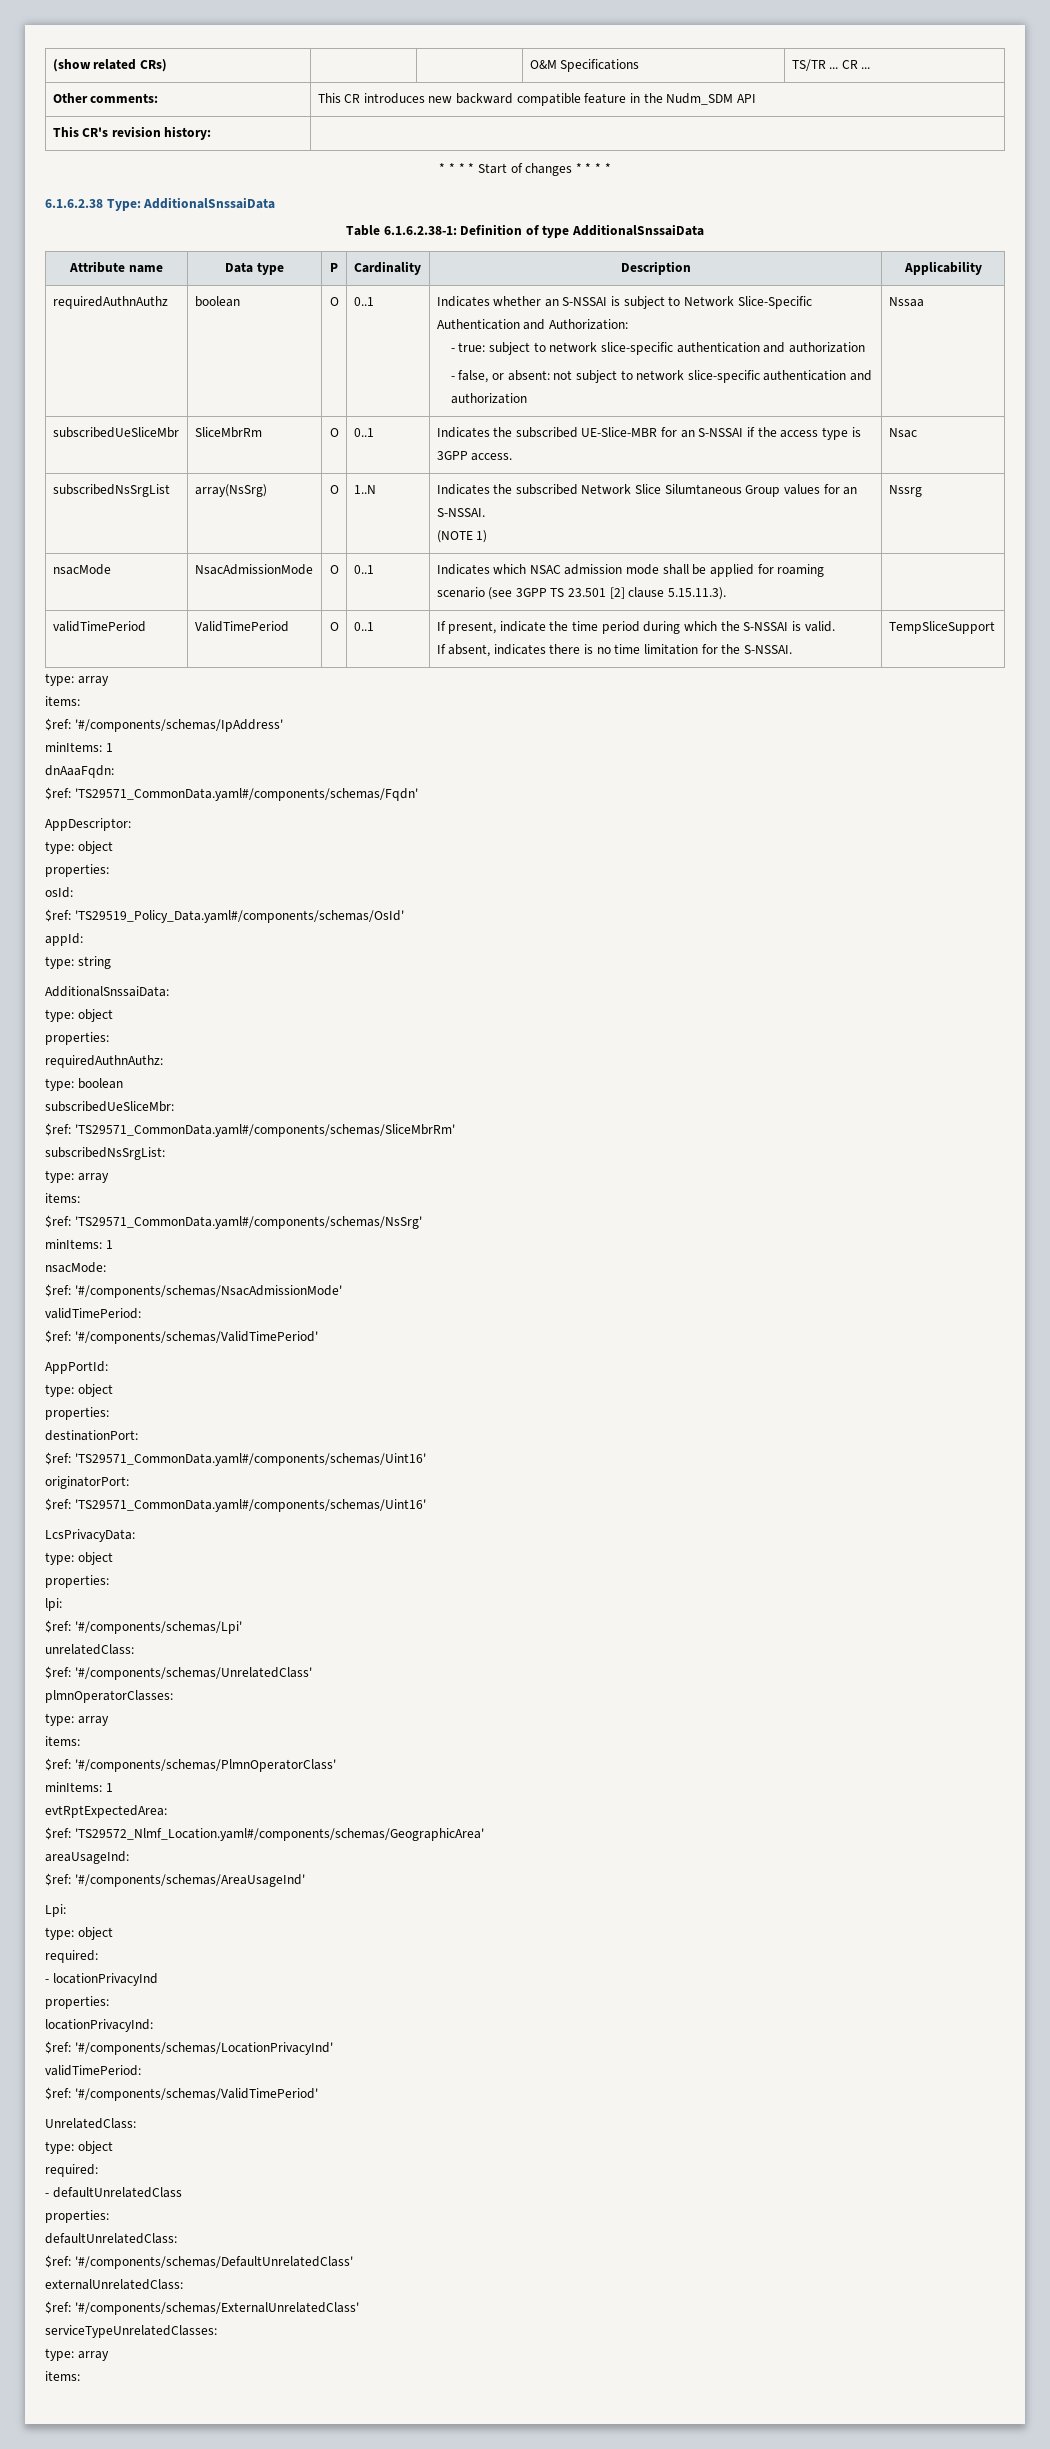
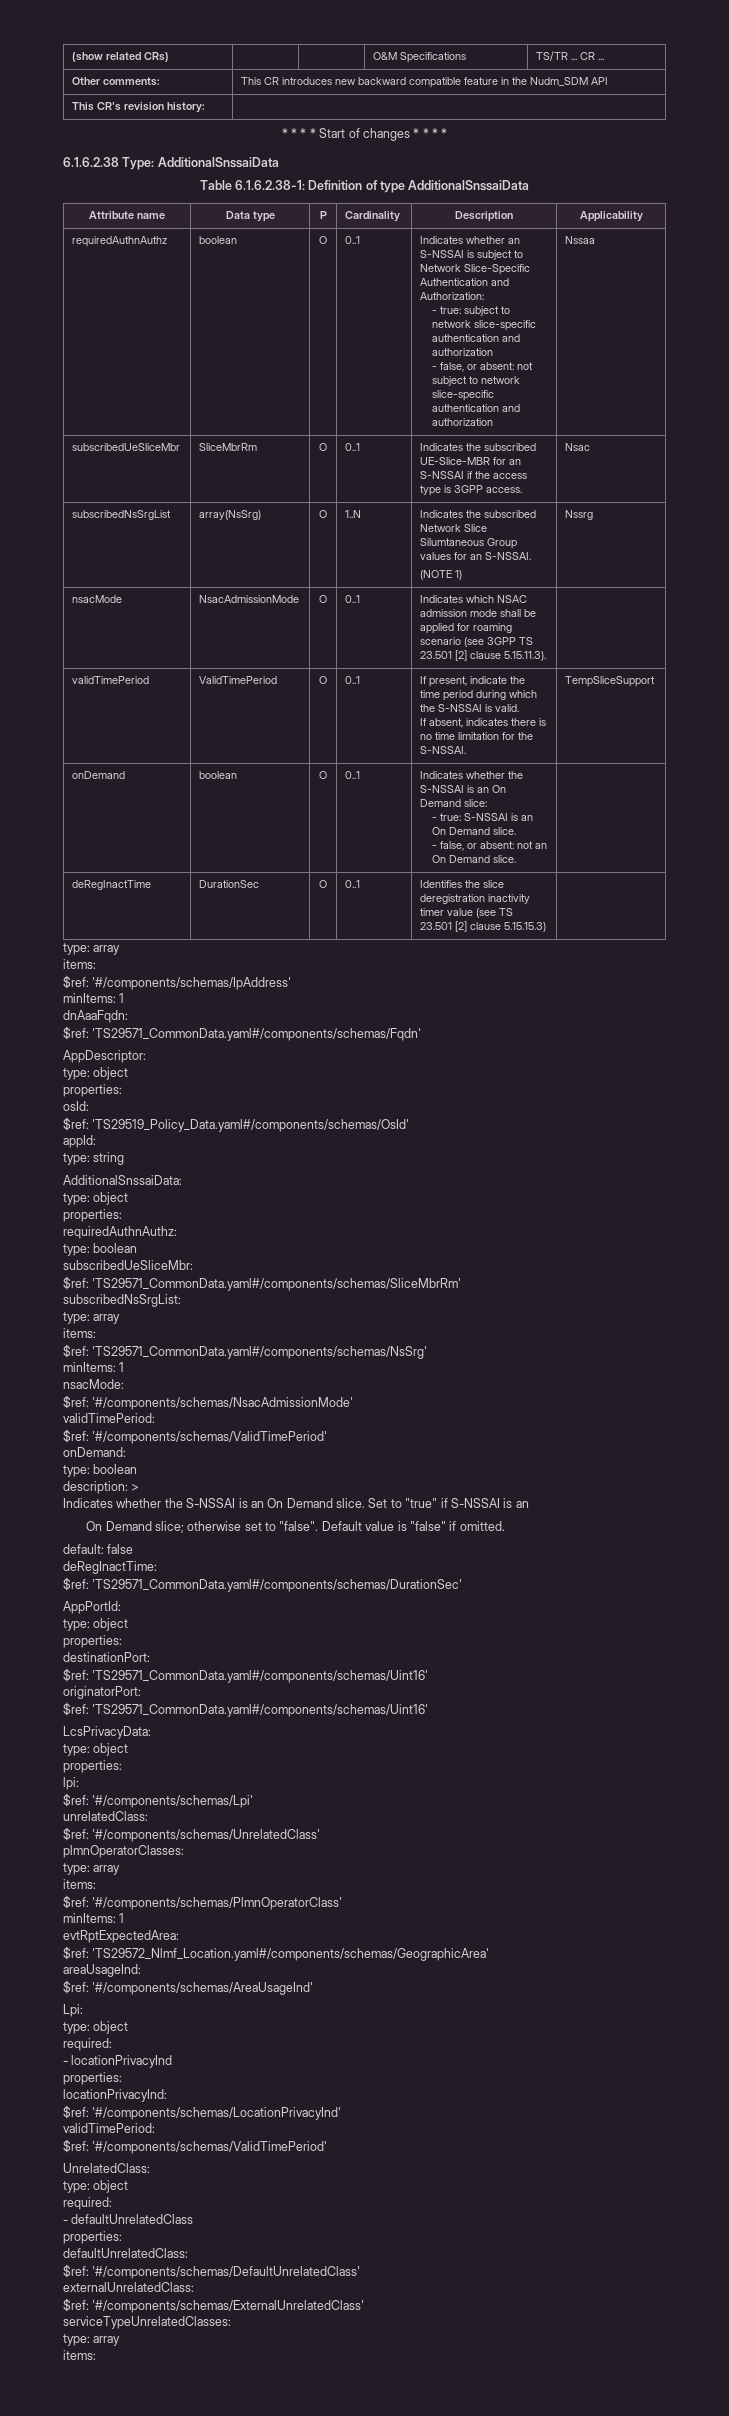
+ onDemand | boolean | O | 0..1 | Indicates whether the S-NSSAI is an On Demand slice:
+ - true: S-NSSAI is an On Demand slice.
+ - false, or absent: not an On Demand slice. |
+ deRegInactTime | DurationSec | O | 0..1 | Identifies the slice deregistration inactivity timer value (see TS 23.501 [2] clause 5.15.15.3) |
+ onDemand:
+ type: boolean
+ description: >
+ Indicates whether the S-NSSAI is an On Demand slice. Set to "true" if S-NSSAI is an
+ On Demand slice; otherwise set to "false". Default value is "false" if omitted.
+ default: false
+ deRegInactTime:
+ $ref: 'TS29571_CommonData.yaml#/components/schemas/DurationSec'

